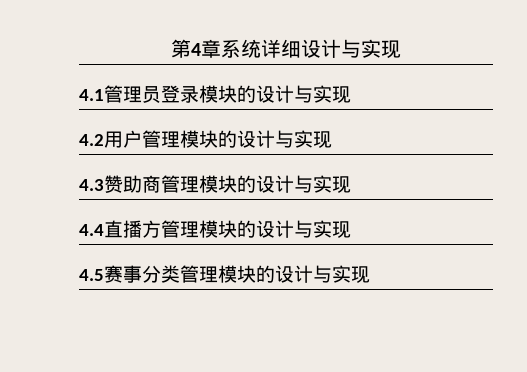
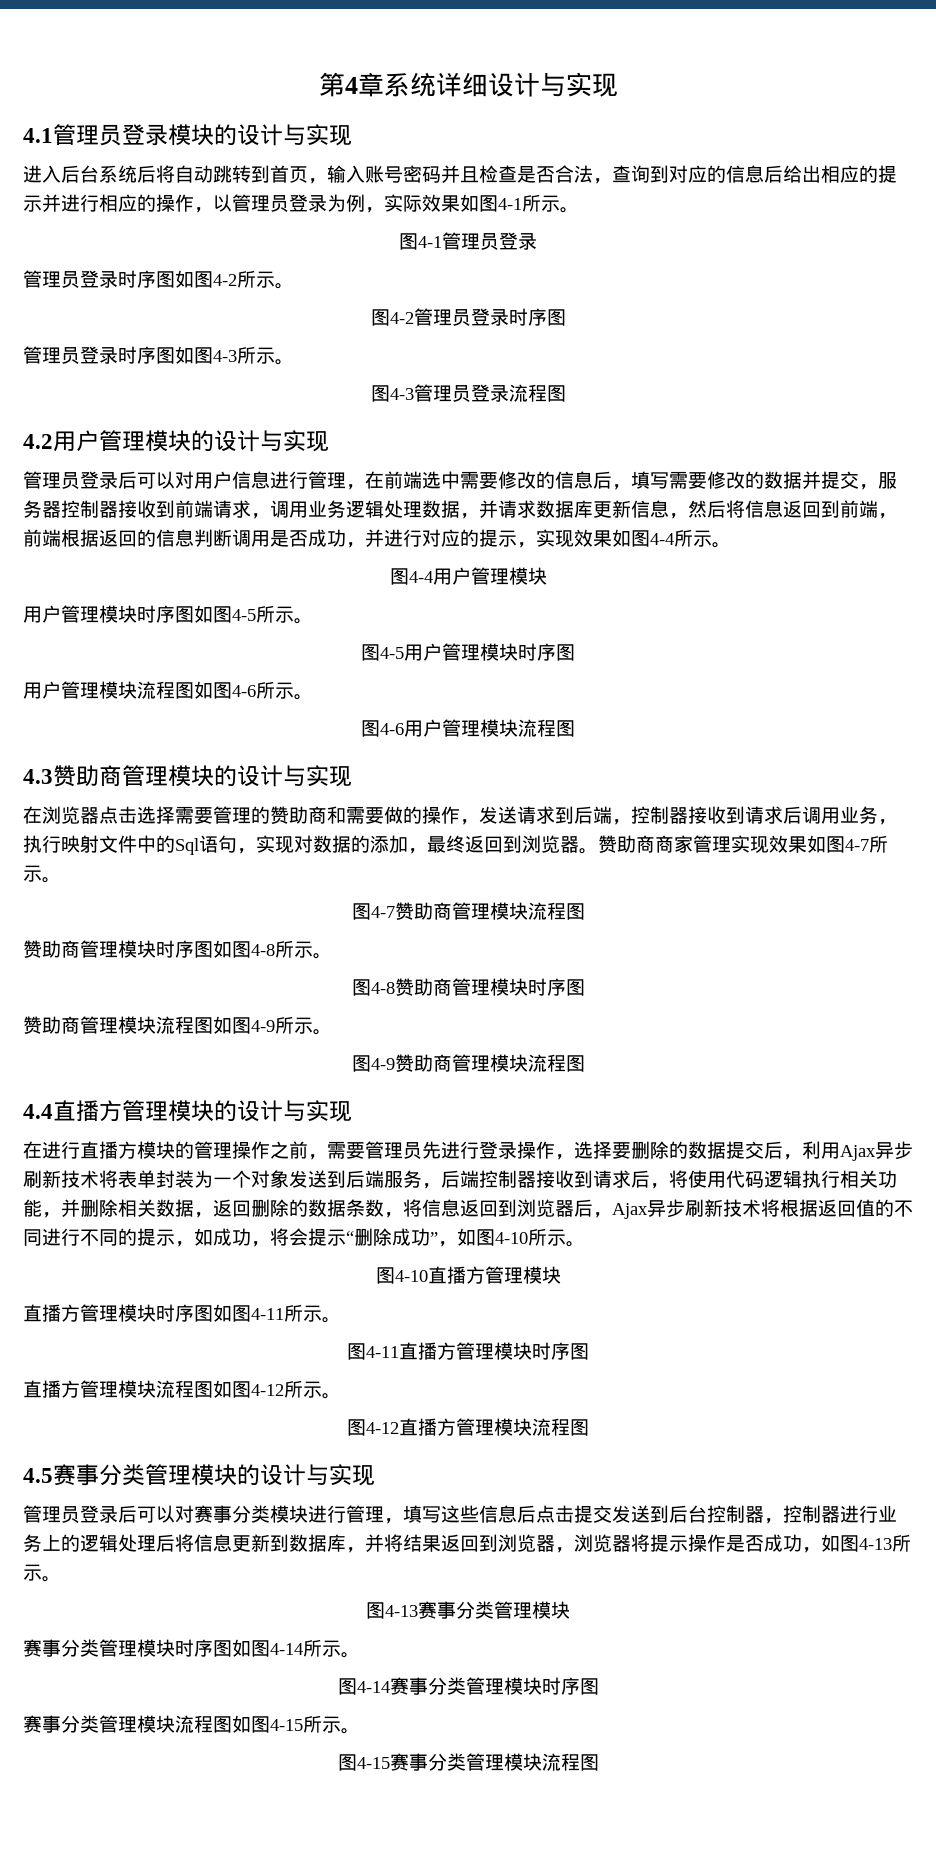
+ 进入后台系统后将自动跳转到首页，输入账号密码并且检查是否合法，查询到对应的信息后给出相应的提示并进行相应的操作，以管理员登录为例，实际效果如图4-1所示。
+ 图4-1管理员登录
+ 管理员登录时序图如图4-2所示。
+ 图4-2管理员登录时序图
+ 管理员登录时序图如图4-3所示。
+ 图4-3管理员登录流程图
+ 管理员登录后可以对用户信息进行管理，在前端选中需要修改的信息后，填写需要修改的数据并提交，服务器控制器接收到前端请求，调用业务逻辑处理数据，并请求数据库更新信息，然后将信息返回到前端，前端根据返回的信息判断调用是否成功，并进行对应的提示，实现效果如图4-4所示。
+ 图4-4用户管理模块
+ 用户管理模块时序图如图4-5所示。
+ 图4-5用户管理模块时序图
+ 用户管理模块流程图如图4-6所示。
+ 图4-6用户管理模块流程图
+ 在浏览器点击选择需要管理的赞助商和需要做的操作，发送请求到后端，控制器接收到请求后调用业务，执行映射文件中的Sql语句，实现对数据的添加，最终返回到浏览器。赞助商商家管理实现效果如图4-7所示。
+ 图4-7赞助商管理模块流程图
+ 赞助商管理模块时序图如图4-8所示。
+ 图4-8赞助商管理模块时序图
+ 赞助商管理模块流程图如图4-9所示。
+ 图4-9赞助商管理模块流程图
+ 在进行直播方模块的管理操作之前，需要管理员先进行登录操作，选择要删除的数据提交后，利用Ajax异步刷新技术将表单封装为一个对象发送到后端服务，后端控制器接收到请求后，将使用代码逻辑执行相关功能，并删除相关数据，返回删除的数据条数，将信息返回到浏览器后，Ajax异步刷新技术将根据返回值的不同进行不同的提示，如成功，将会提示“删除成功”，如图4-10所示。
+ 图4-10直播方管理模块
+ 直播方管理模块时序图如图4-11所示。
+ 图4-11直播方管理模块时序图
+ 直播方管理模块流程图如图4-12所示。
+ 图4-12直播方管理模块流程图
+ 管理员登录后可以对赛事分类模块进行管理，填写这些信息后点击提交发送到后台控制器，控制器进行业务上的逻辑处理后将信息更新到数据库，并将结果返回到浏览器，浏览器将提示操作是否成功，如图4-13所示。
+ 图4-13赛事分类管理模块
+ 赛事分类管理模块时序图如图4-14所示。
+ 图4-14赛事分类管理模块时序图
+ 赛事分类管理模块流程图如图4-15所示。
+ 图4-15赛事分类管理模块流程图

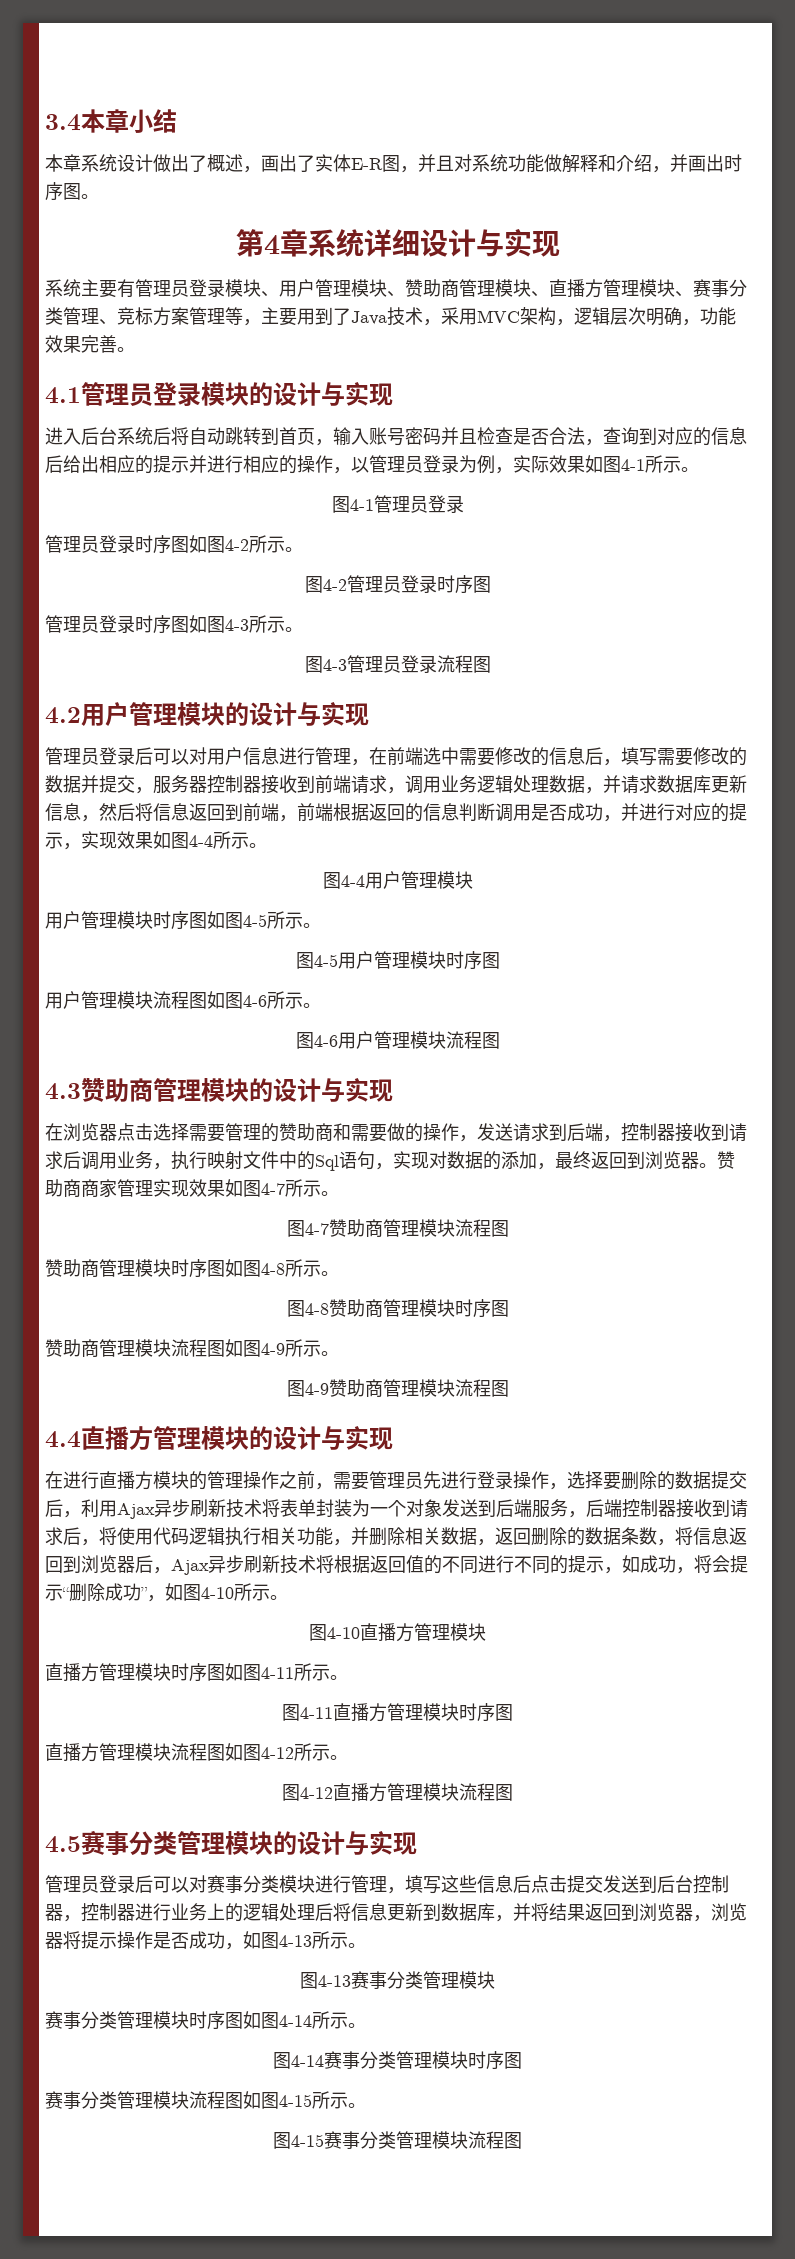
+ 3.4本章小结
+ 本章系统设计做出了概述，画出了实体E-R图，并且对系统功能做解释和介绍，并画出时序图。
+ 系统主要有管理员登录模块、用户管理模块、赞助商管理模块、直播方管理模块、赛事分类管理、竞标方案管理等，主要用到了Java技术，采用MVC架构，逻辑层次明确，功能效果完善。

